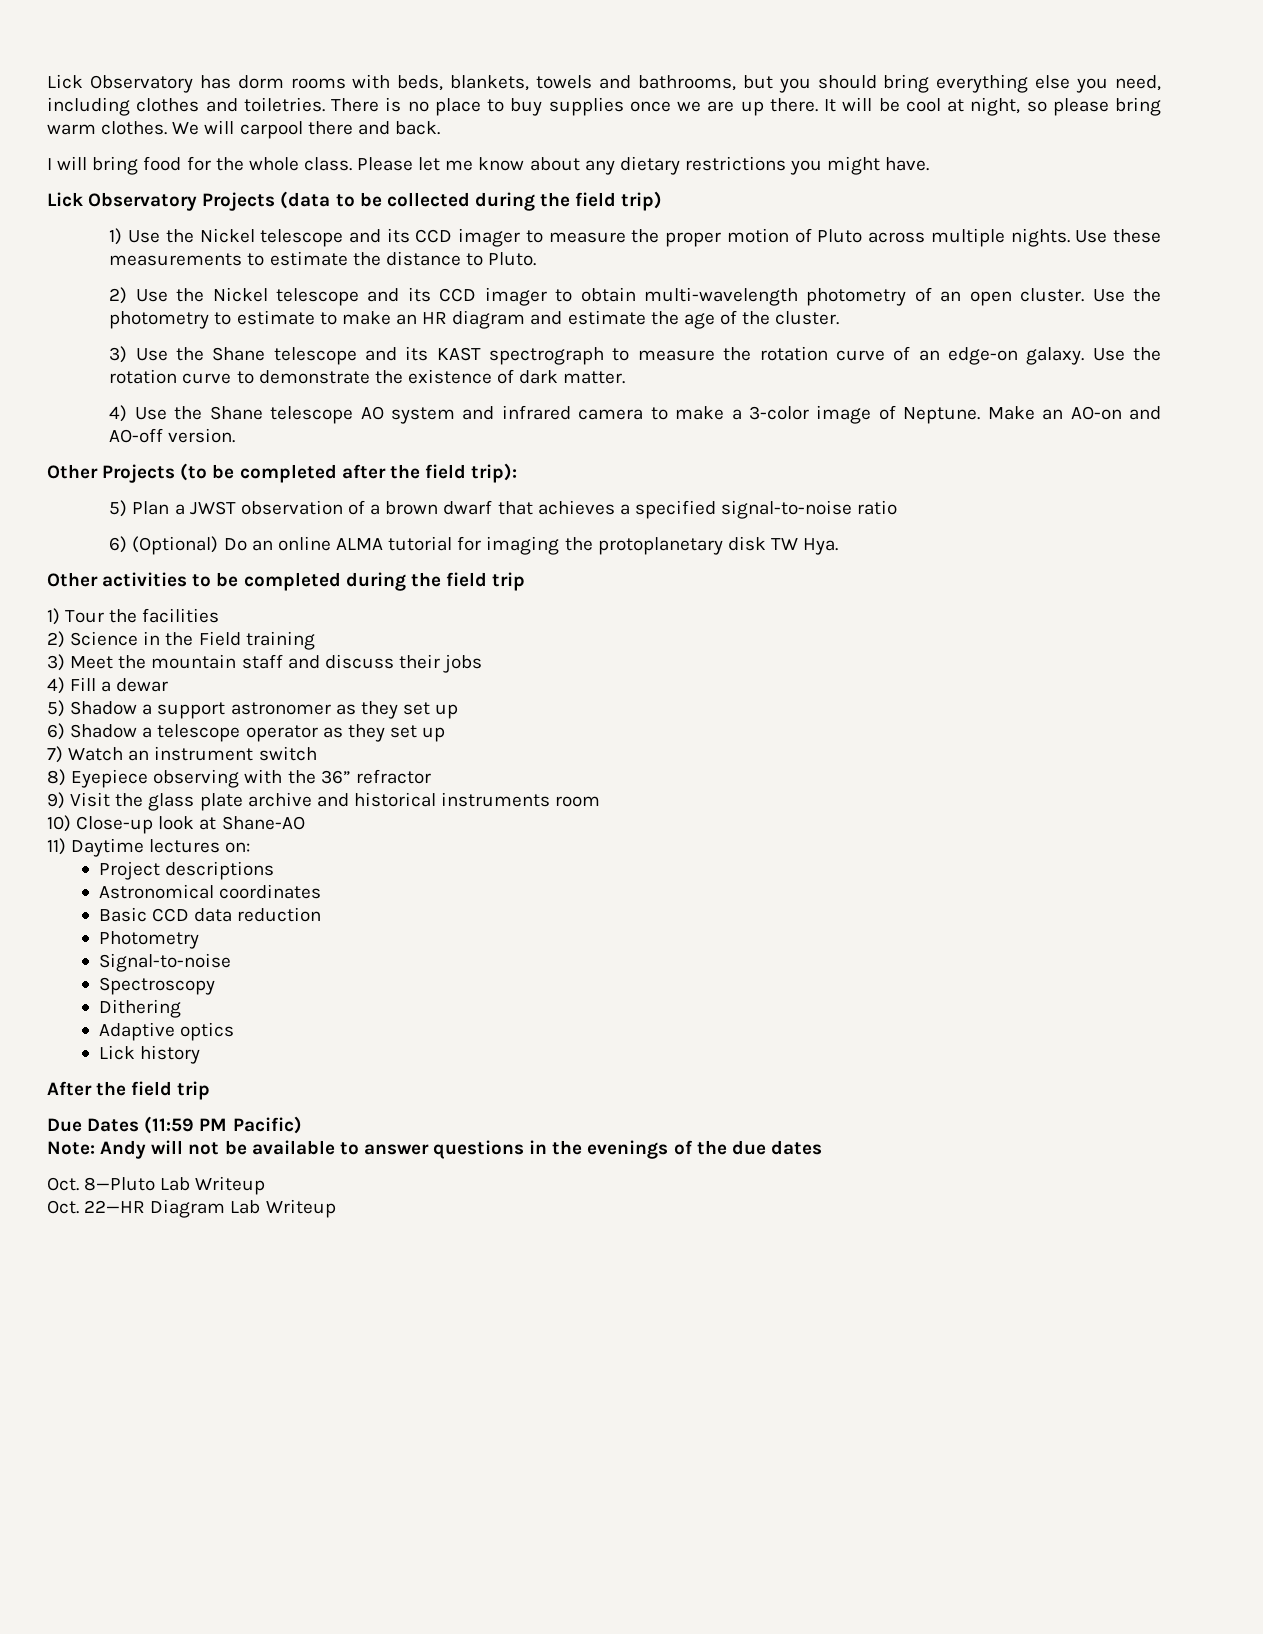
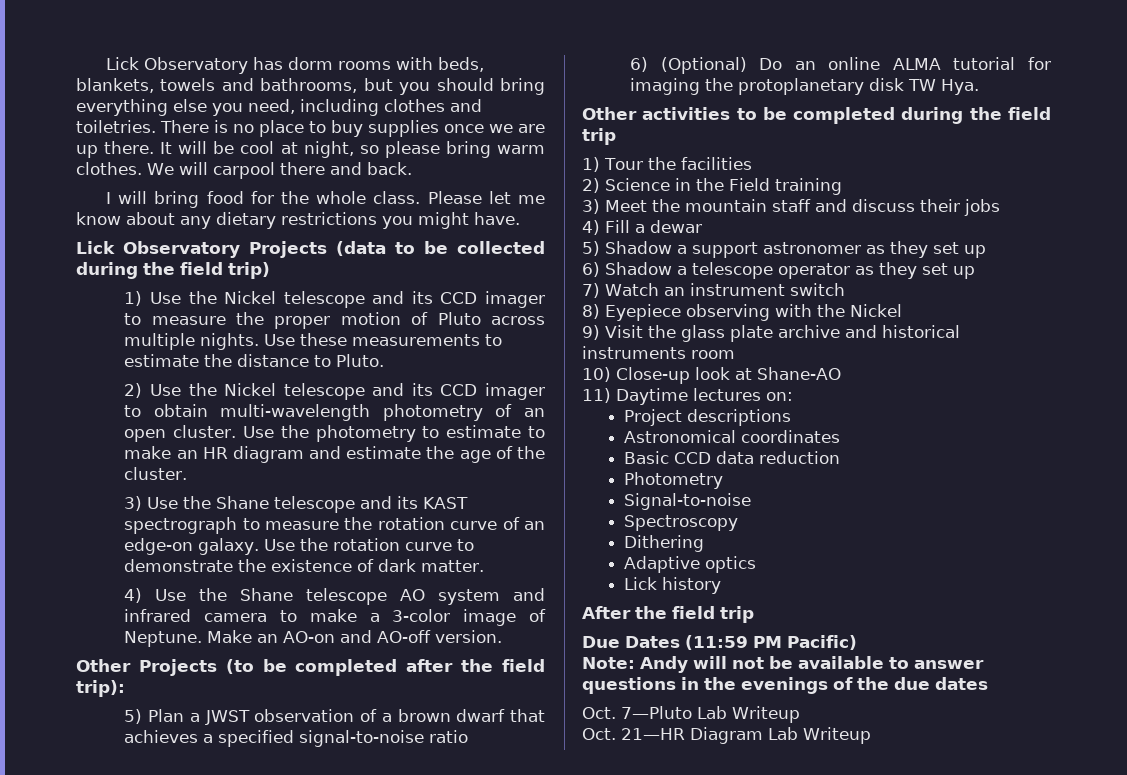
- 8) Eyepiece observing with the 36” refractor
+ 8) Eyepiece observing with the Nickel
- Oct. 8—Pluto Lab Writeup
+ Oct. 7—Pluto Lab Writeup
- Oct. 22—HR Diagram Lab Writeup
+ Oct. 21—HR Diagram Lab Writeup

